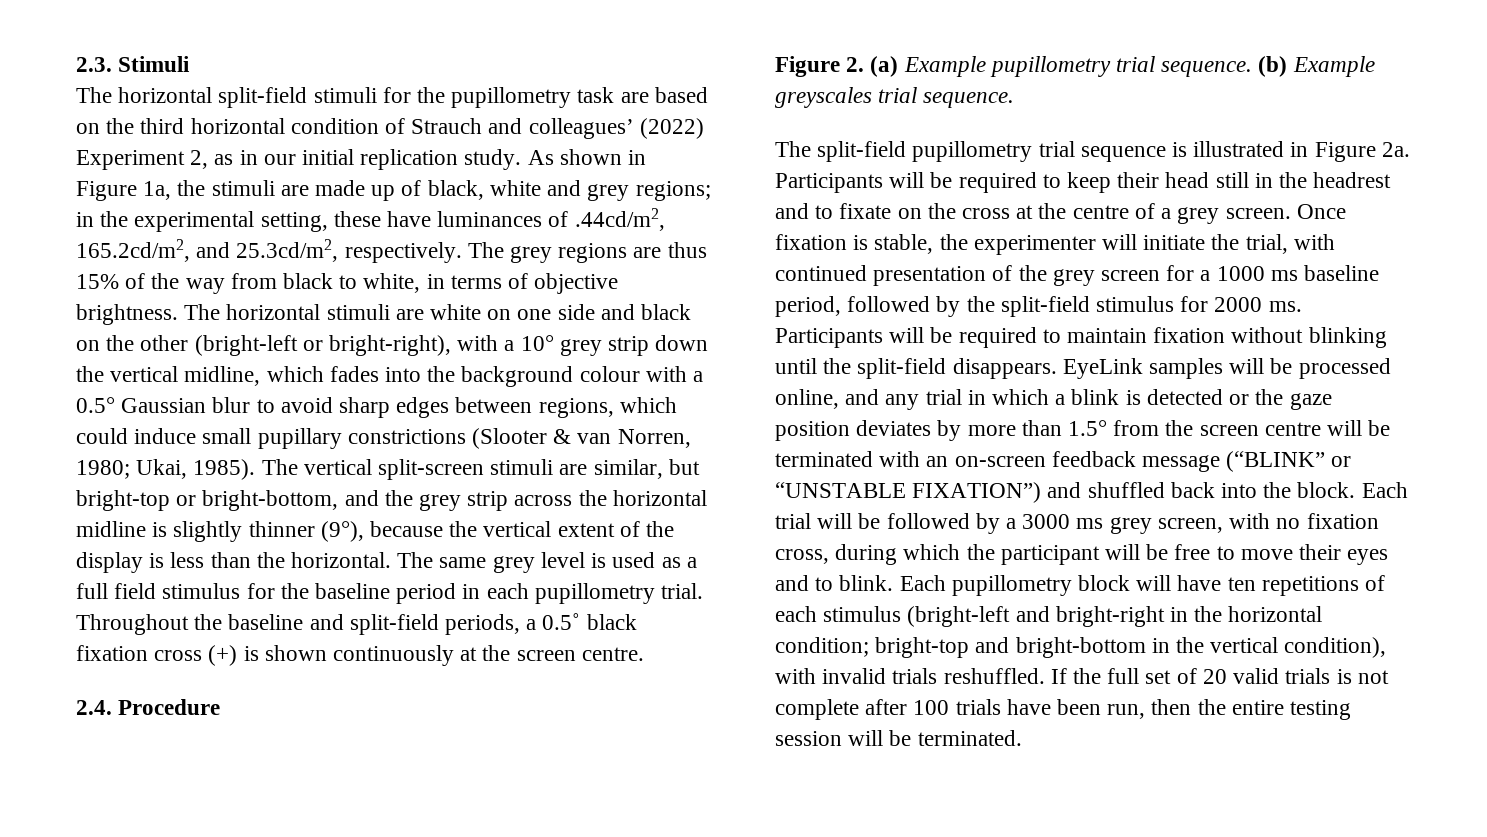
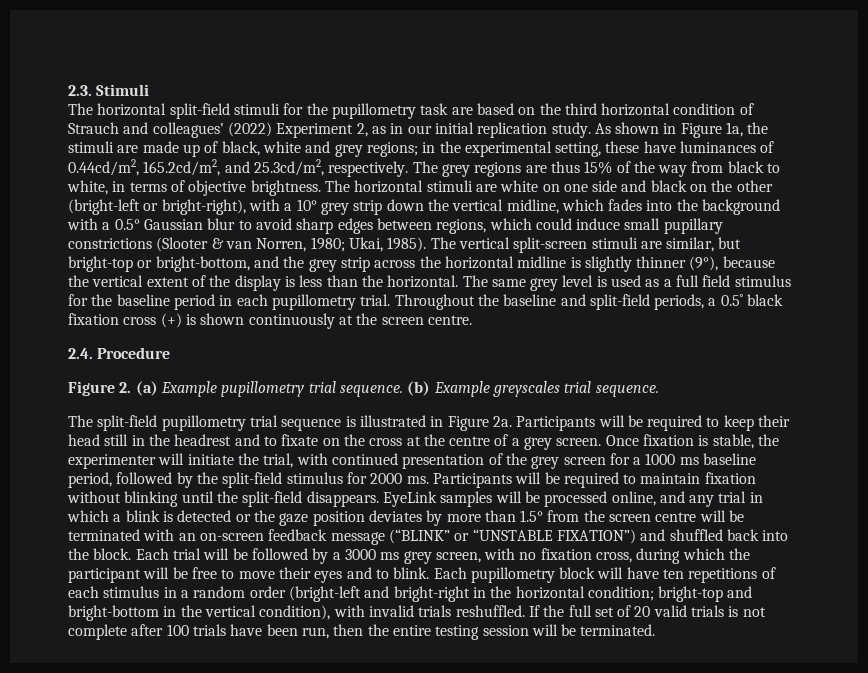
- As shown in Figure 1a, the stimuli are made up of black, white and grey regions; in the experimental setting, these have luminances of .44cd/m2, 165.2cd/m2, and 25.3cd/m2, respectively.
+ As shown in Figure 1a, the stimuli are made up of black, white and grey regions; in the experimental setting, these have luminances of 0.44cd/m2, 165.2cd/m2, and 25.3cd/m2, respectively.
- The horizontal stimuli are white on one side and black on the other (bright-left or bright-right), with a 10° grey strip down the vertical midline, which fades into the background colour with a 0.5° Gaussian blur to avoid sharp edges between regions, which could induce small pupillary constrictions (Slooter & van Norren, 1980; Ukai, 1985).
+ The horizontal stimuli are white on one side and black on the other (bright-left or bright-right), with a 10° grey strip down the vertical midline, which fades into the background with a 0.5° Gaussian blur to avoid sharp edges between regions, which could induce small pupillary constrictions (Slooter & van Norren, 1980; Ukai, 1985).
- Each pupillometry block will have ten repetitions of each stimulus (bright-left and bright-right in the horizontal condition; bright-top and bright-bottom in the vertical condition), with invalid trials reshuffled.
+ Each pupillometry block will have ten repetitions of each stimulus in a random order (bright-left and bright-right in the horizontal condition; bright-top and bright-bottom in the vertical condition), with invalid trials reshuffled.

